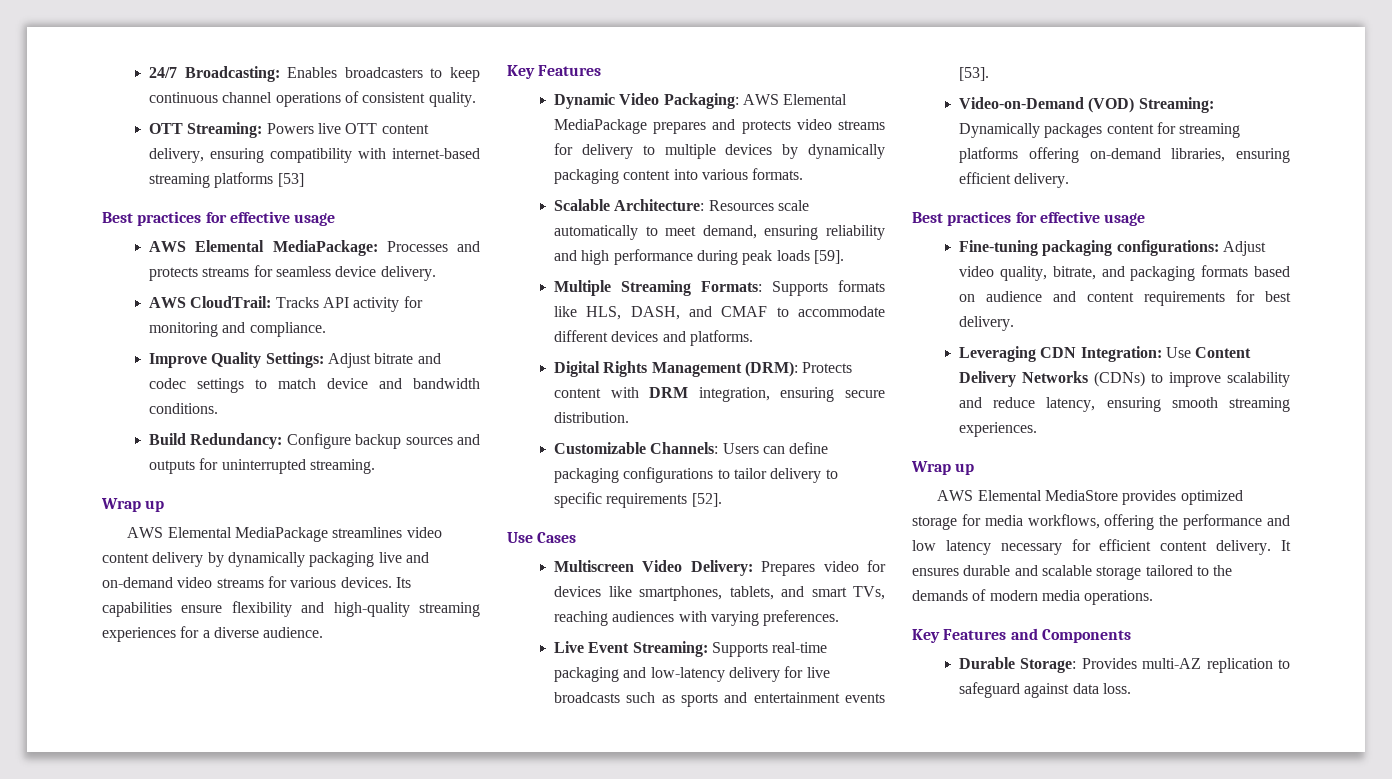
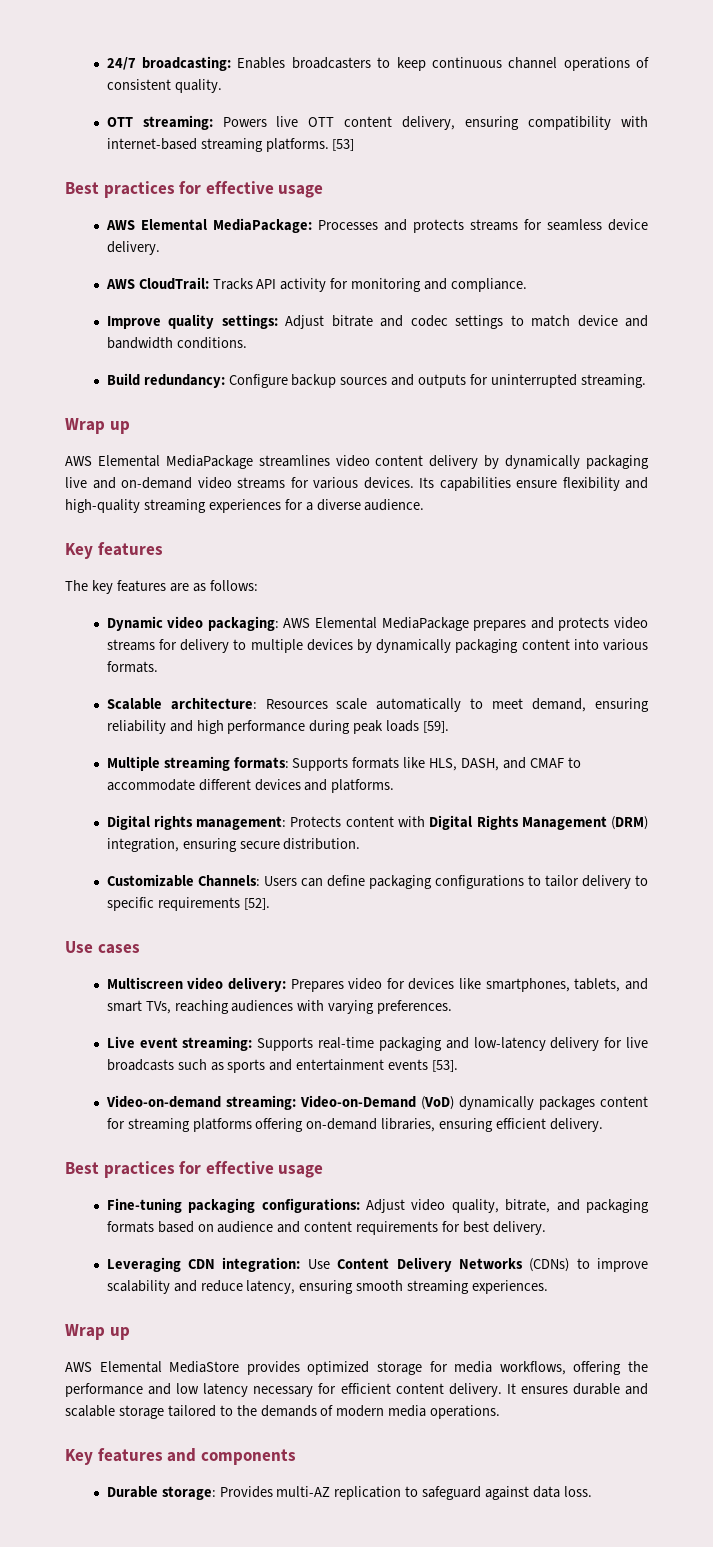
- 24/7 Broadcasting: Enables broadcasters to keep continuous channel operations of consistent quality.
+ 24/7 broadcasting: Enables broadcasters to keep continuous channel operations of consistent quality.
- OTT Streaming: Powers live OTT content delivery, ensuring compatibility with internet-based streaming platforms [53]
+ OTT streaming: Powers live OTT content delivery, ensuring compatibility with internet-based streaming platforms. [53]
- Improve Quality Settings: Adjust bitrate and codec settings to match device and bandwidth conditions.
+ Improve quality settings: Adjust bitrate and codec settings to match device and bandwidth conditions.
- Build Redundancy: Configure backup sources and outputs for uninterrupted streaming.
+ Build redundancy: Configure backup sources and outputs for uninterrupted streaming.
  Its capabilities ensure flexibility and high-quality streaming experiences for a diverse audience.
- Key Features
+ Key features
+ The key features are as follows:
- Dynamic Video Packaging: AWS Elemental MediaPackage prepares and protects video streams for delivery to multiple devices by dynamically packaging content into various formats.
+ Dynamic video packaging: AWS Elemental MediaPackage prepares and protects video streams for delivery to multiple devices by dynamically packaging content into various formats.
- Scalable Architecture: Resources scale automatically to meet demand, ensuring reliability and high performance during peak loads [59].
+ Scalable architecture: Resources scale automatically to meet demand, ensuring reliability and high performance during peak loads [59].
- Multiple Streaming Formats: Supports formats like HLS, DASH, and CMAF to accommodate different devices and platforms.
+ Multiple streaming formats: Supports formats like HLS, DASH, and CMAF to accommodate different devices and platforms.
- Digital Rights Management (DRM): Protects content with DRM integration, ensuring secure distribution.
+ Digital rights management: Protects content with Digital Rights Management (DRM) integration, ensuring secure distribution.
- Use Cases
+ Use cases
- Multiscreen Video Delivery: Prepares video for devices like smartphones, tablets, and smart TVs, reaching audiences with varying preferences.
+ Multiscreen video delivery: Prepares video for devices like smartphones, tablets, and smart TVs, reaching audiences with varying preferences.
- Live Event Streaming: Supports real-time packaging and low-latency delivery for live broadcasts such as sports and entertainment events [53].
+ Live event streaming: Supports real-time packaging and low-latency delivery for live broadcasts such as sports and entertainment events [53].
- Video-on-Demand (VOD) Streaming: Dynamically packages content for streaming platforms offering on-demand libraries, ensuring efficient delivery.
+ Video-on-demand streaming: Video-on-Demand (VoD) dynamically packages content for streaming platforms offering on-demand libraries, ensuring efficient delivery.
- Leveraging CDN Integration: Use Content Delivery Networks (CDNs) to improve scalability and reduce latency, ensuring smooth streaming experiences.
+ Leveraging CDN integration: Use Content Delivery Networks (CDNs) to improve scalability and reduce latency, ensuring smooth streaming experiences.
- Key Features and Components
+ Key features and components
- Durable Storage: Provides multi-AZ replication to safeguard against data loss.
+ Durable storage: Provides multi-AZ replication to safeguard against data loss.

